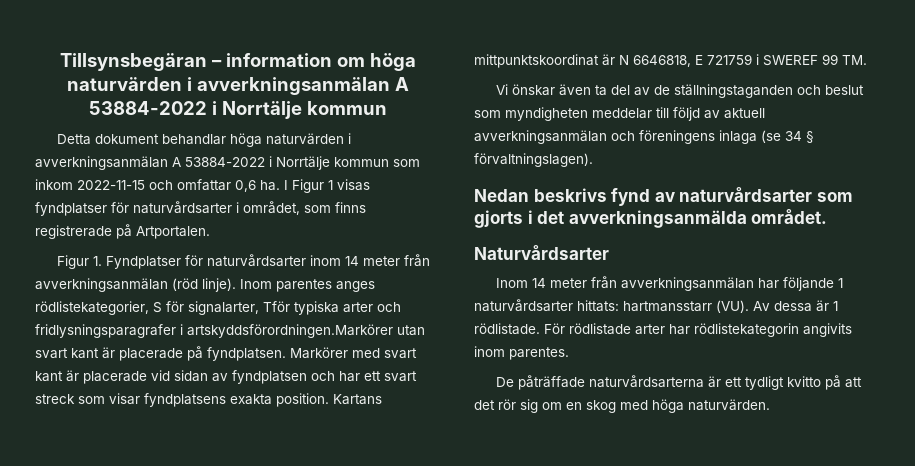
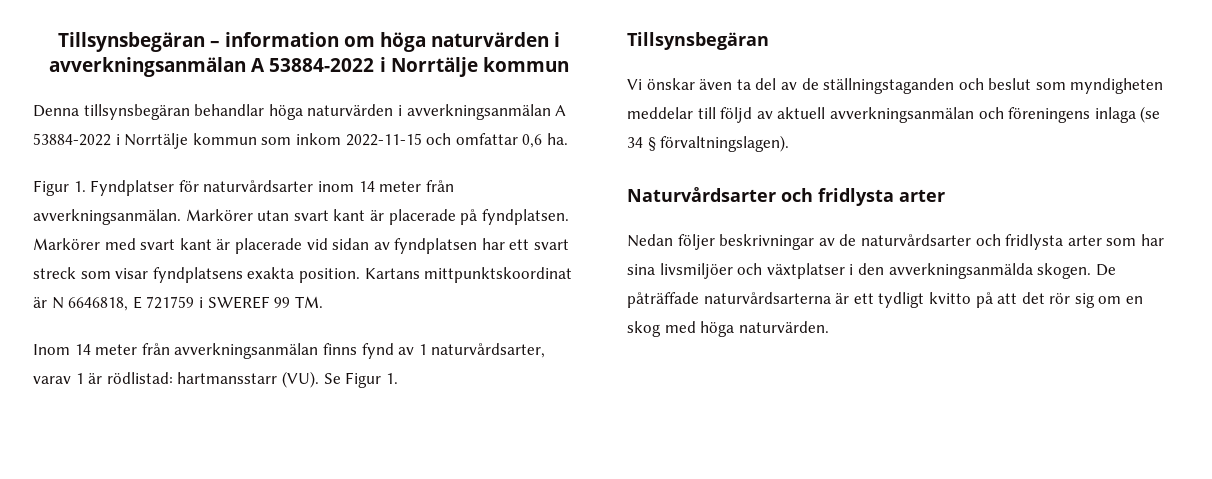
- Detta dokument behandlar höga naturvärden i avverkningsanmälan A 53884-2022 i Norrtälje kommun som inkom 2022-11-15 och omfattar 0,6 ha. I Figur 1 visas fyndplatser för naturvårdsarter i området, som finns registrerade på Artportalen.
+ Denna tillsynsbegäran behandlar höga naturvärden i avverkningsanmälan A 53884-2022 i Norrtälje kommun som inkom 2022-11-15 och omfattar 0,6 ha.
- Figur 1. Fyndplatser för naturvårdsarter inom 14 meter från avverkningsanmälan (röd linje). Inom parentes anges rödlistekategorier, S för signalarter, Tför typiska arter och fridlysningsparagrafer i artskyddsförordningen.Markörer utan svart kant är placerade på fyndplatsen.
+ Figur 1. Fyndplatser för naturvårdsarter inom 14 meter från avverkningsanmälan. Markörer utan svart kant är placerade på fyndplatsen.
- Markörer med svart kant är placerade vid sidan av fyndplatsen och har ett svart streck som visar fyndplatsens exakta position.
+ Markörer med svart kant är placerade vid sidan av fyndplatsen har ett svart streck som visar fyndplatsens exakta position.
+ Inom 14 meter från avverkningsanmälan finns fynd av 1 naturvårdsarter, varav 1 är rödlistad: hartmansstarr (VU). Se Figur 1.
+ Tillsynsbegäran
- Nedan beskrivs fynd av naturvårdsarter som gjorts i det avverkningsanmälda området.
- Naturvårdsarter
- Inom 14 meter från avverkningsanmälan har följande 1 naturvårdsarter hittats: hartmansstarr (VU). Av dessa är 1 rödlistade. För rödlistade arter har rödlistekategorin angivits inom parentes.
- De påträffade naturvårdsarterna är ett tydligt kvitto på att det rör sig om en skog med höga naturvärden.
+ Naturvårdsarter och fridlysta arter
+ Nedan följer beskrivningar av de naturvårdsarter och fridlysta arter som har sina livsmiljöer och växtplatser i den avverkningsanmälda skogen. De påträffade naturvårdsarterna är ett tydligt kvitto på att det rör sig om en skog med höga naturvärden.

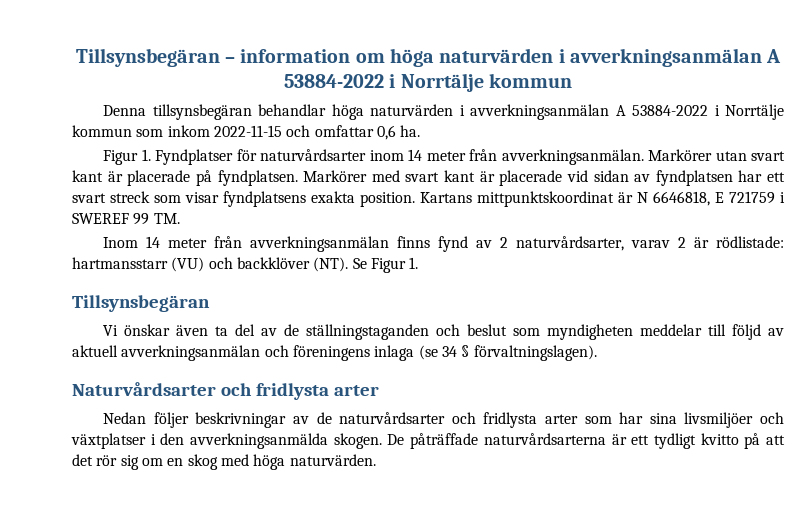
- Inom 14 meter från avverkningsanmälan finns fynd av 1 naturvårdsarter, varav 1 är rödlistad: hartmansstarr (VU). Se Figur 1.
+ Inom 14 meter från avverkningsanmälan finns fynd av 2 naturvårdsarter, varav 2 är rödlistade: hartmansstarr (VU) och backklöver (NT). Se Figur 1.

